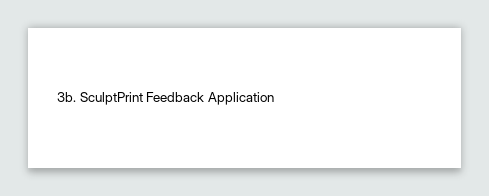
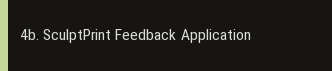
- 3b.
+ 4b.

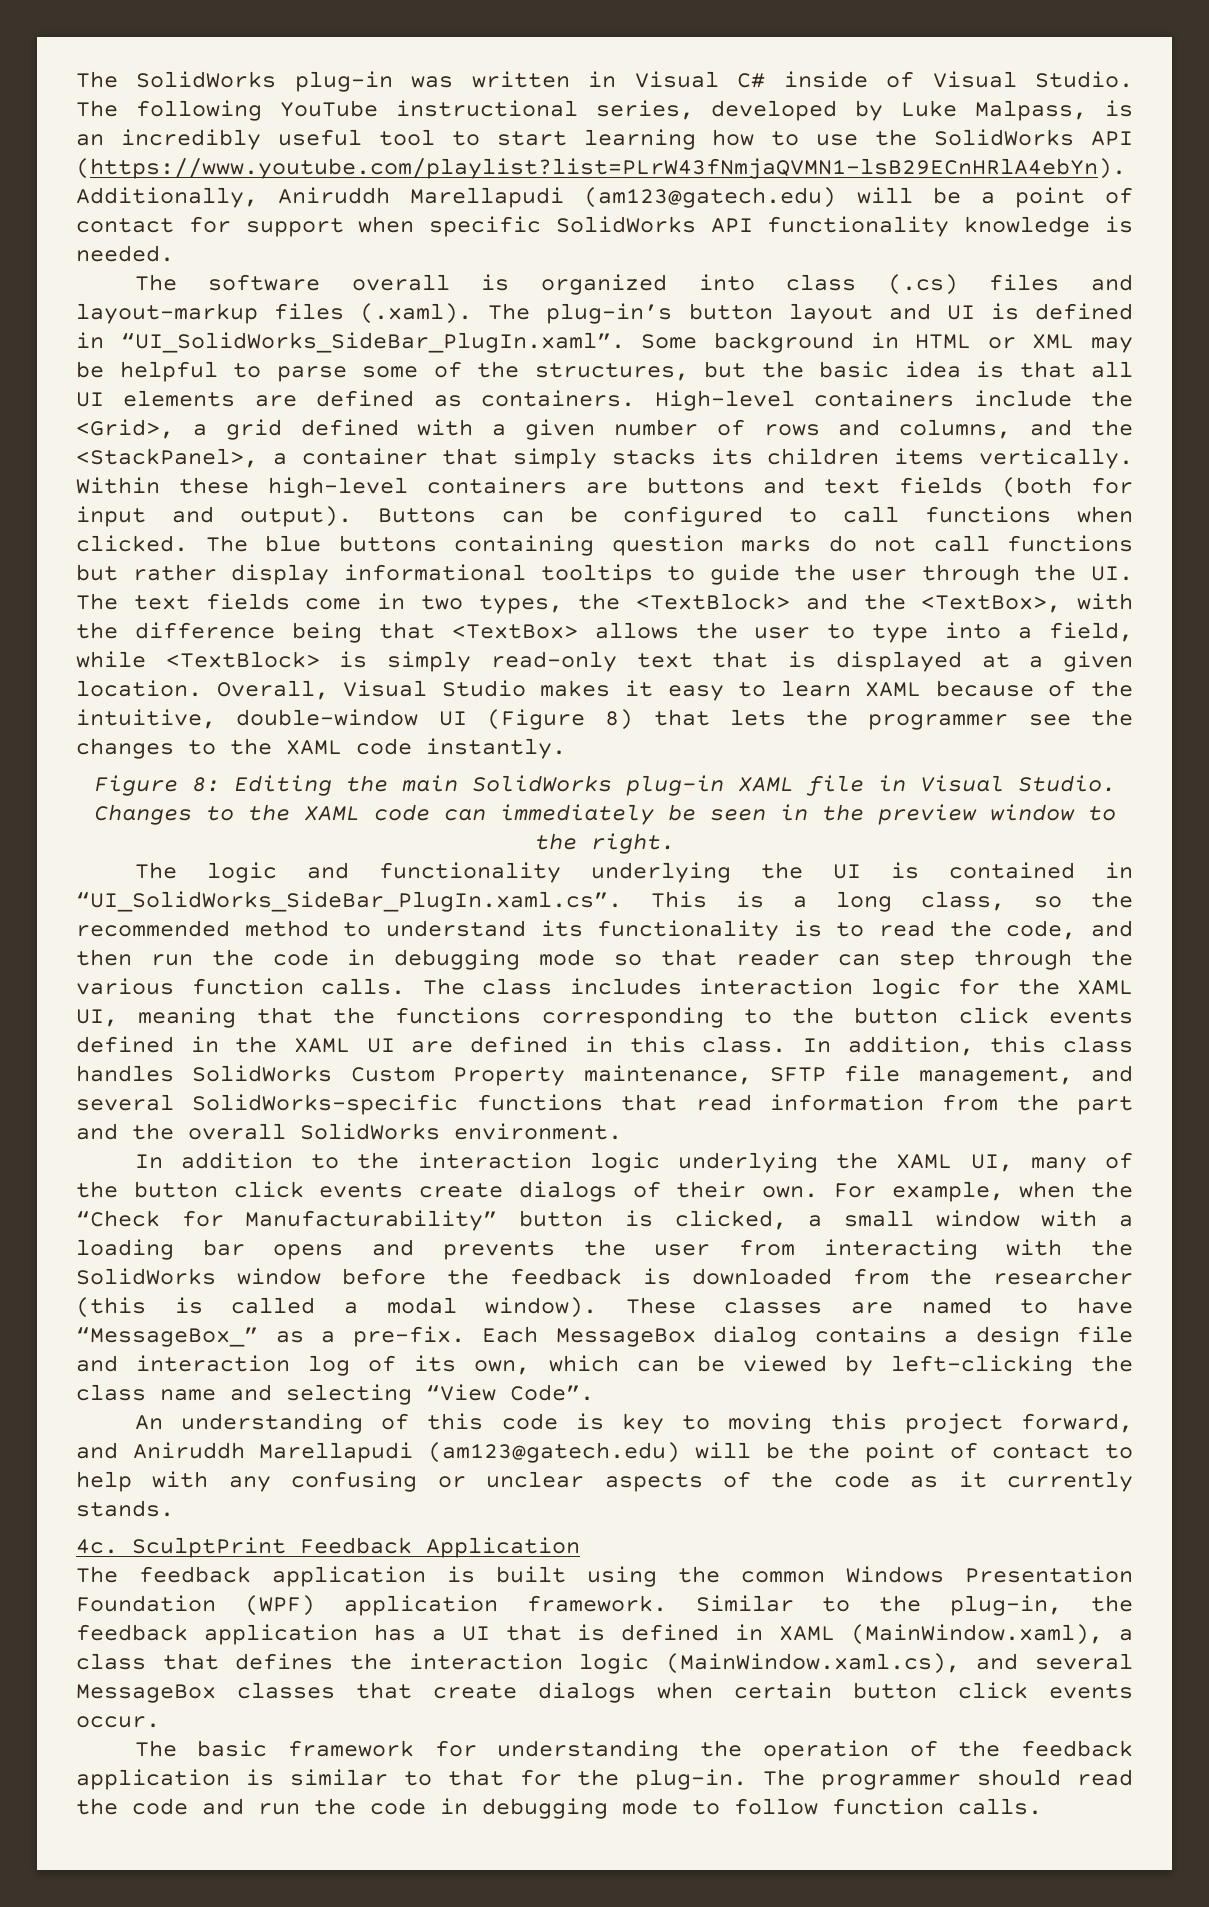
- 4b. SculptPrint Feedback Application
+ The SolidWorks plug-in was written in Visual C# inside of Visual Studio. The following YouTube instructional series, developed by Luke Malpass, is an incredibly useful tool to start learning how to use the SolidWorks API (https://www.youtube.com/playlist?list=PLrW43fNmjaQVMN1-lsB29ECnHRlA4ebYn). Additionally, Aniruddh Marellapudi (am123@gatech.edu) will be a point of contact for support when specific SolidWorks API functionality knowledge is needed.
+ The software overall is organized into class (.cs) files and layout-markup files (.xaml). The plug-in’s button layout and UI is defined in “UI_SolidWorks_SideBar_PlugIn.xaml”. Some background in HTML or XML may be helpful to parse some of the structures, but the basic idea is that all UI elements are defined as containers. High-level containers include the <Grid>, a grid defined with a given number of rows and columns, and the <StackPanel>, a container that simply stacks its children items vertically. Within these high-level containers are buttons and text fields (both for input and output). Buttons can be configured to call functions when clicked. The blue buttons containing question marks do not call functions but rather display informational tooltips to guide the user through the UI. The text fields come in two types, the <TextBlock> and the <TextBox>, with the difference being that <TextBox> allows the user to type into a field, while <TextBlock> is simply read-only text that is displayed at a given location. Overall, Visual Studio makes it easy to learn XAML because of the intuitive, double-window UI (Figure 8) that lets the programmer see the changes to the XAML code instantly.
+ Figure 8: Editing the main SolidWorks plug-in XAML file in Visual Studio. Changes to the XAML code can immediately be seen in the preview window to the right.
+ The logic and functionality underlying the UI is contained in “UI_SolidWorks_SideBar_PlugIn.xaml.cs”. This is a long class, so the recommended method to understand its functionality is to read the code, and then run the code in debugging mode so that reader can step through the various function calls. The class includes interaction logic for the XAML UI, meaning that the functions corresponding to the button click events defined in the XAML UI are defined in this class. In addition, this class handles SolidWorks Custom Property maintenance, SFTP file management, and several SolidWorks-specific functions that read information from the part and the overall SolidWorks environment.
+ In addition to the interaction logic underlying the XAML UI, many of the button click events create dialogs of their own. For example, when the “Check for Manufacturability” button is clicked, a small window with a loading bar opens and prevents the user from interacting with the SolidWorks window before the feedback is downloaded from the researcher (this is called a modal window). These classes are named to have “MessageBox_” as a pre-fix. Each MessageBox dialog contains a design file and interaction log of its own, which can be viewed by left-clicking the class name and selecting “View Code”.
+ An understanding of this code is key to moving this project forward, and Aniruddh Marellapudi (am123@gatech.edu) will be the point of contact to help with any confusing or unclear aspects of the code as it currently stands.
+ 4c. SculptPrint Feedback Application
+ The feedback application is built using the common Windows Presentation Foundation (WPF) application framework. Similar to the plug-in, the feedback application has a UI that is defined in XAML (MainWindow.xaml), a class that defines the interaction logic (MainWindow.xaml.cs), and several MessageBox classes that create dialogs when certain button click events occur.
+ The basic framework for understanding the operation of the feedback application is similar to that for the plug-in. The programmer should read the code and run the code in debugging mode to follow function calls.

